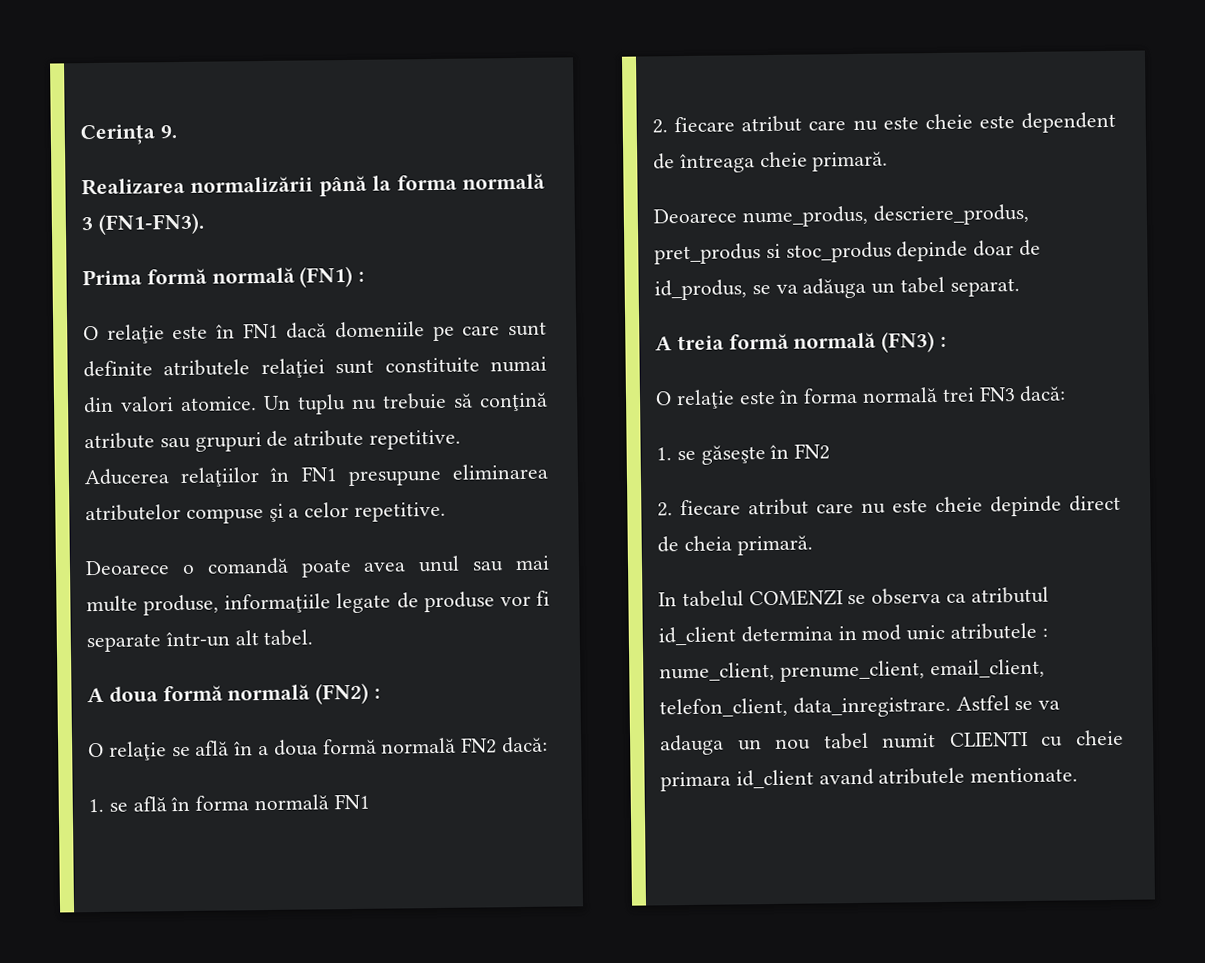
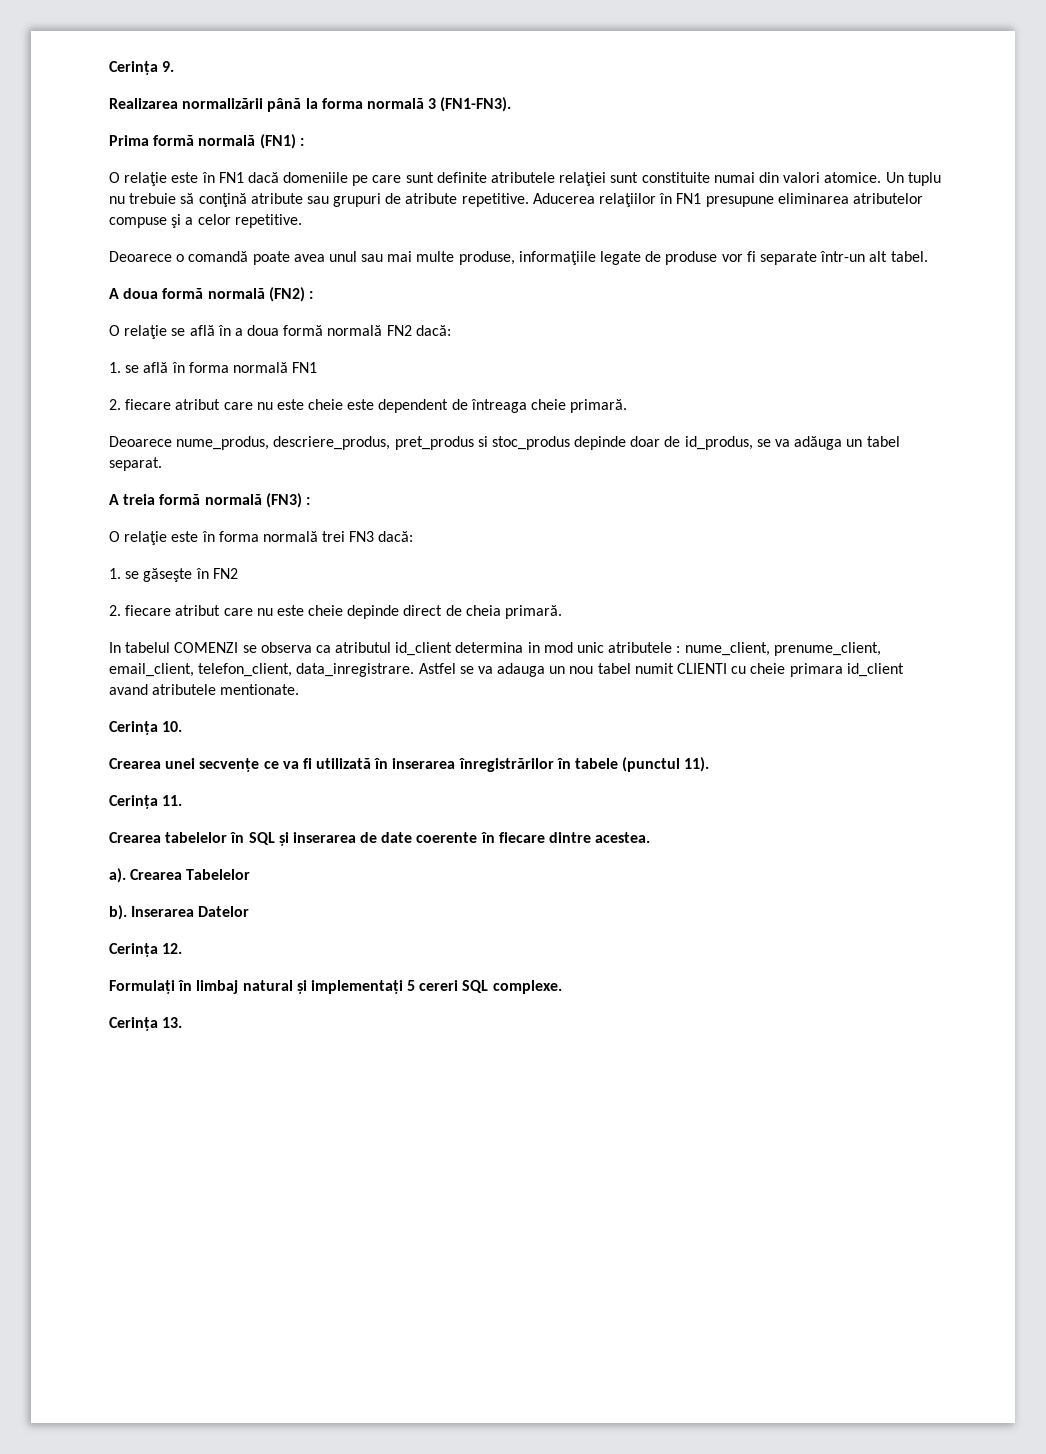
+ Cerința 10.
+ Crearea unei secvențe ce va fi utilizată în inserarea înregistrărilor în tabele (punctul 11).
+ Cerința 11.
+ Crearea tabelelor în SQL și inserarea de date coerente în fiecare dintre acestea.
+ a). Crearea Tabelelor
+ b). Inserarea Datelor
+ Cerința 12.
+ Formulați în limbaj natural și implementați 5 cereri SQL complexe.
+ Cerința 13.

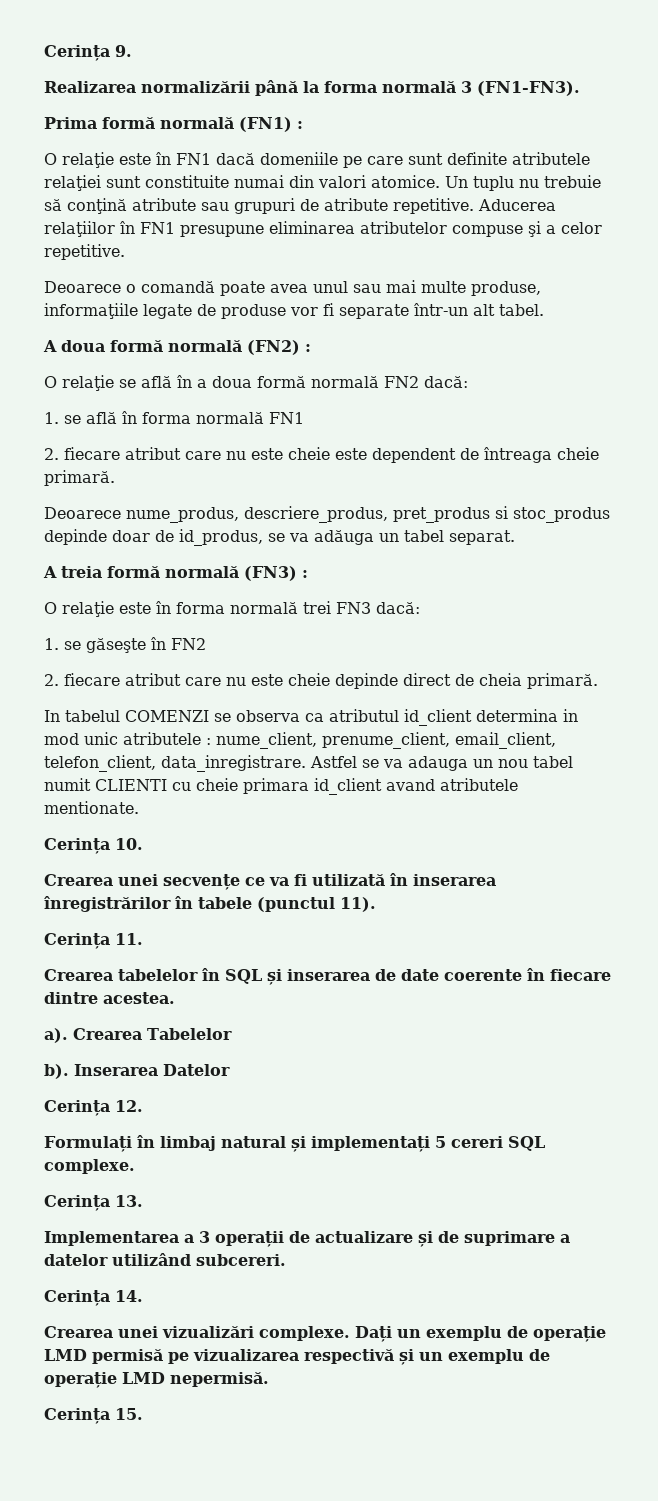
+ Implementarea a 3 operații de actualizare și de suprimare a datelor utilizând subcereri.
+ Cerința 14.
+ Crearea unei vizualizări complexe. Dați un exemplu de operație LMD permisă pe vizualizarea respectivă și un exemplu de operație LMD nepermisă.
+ Cerința 15.

